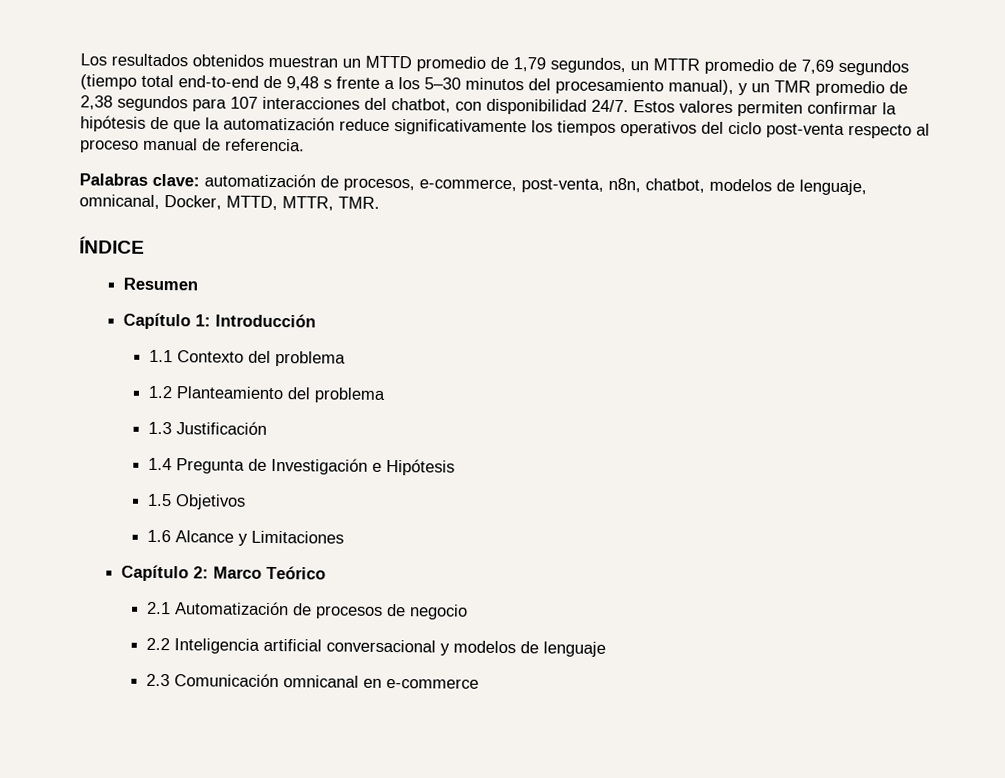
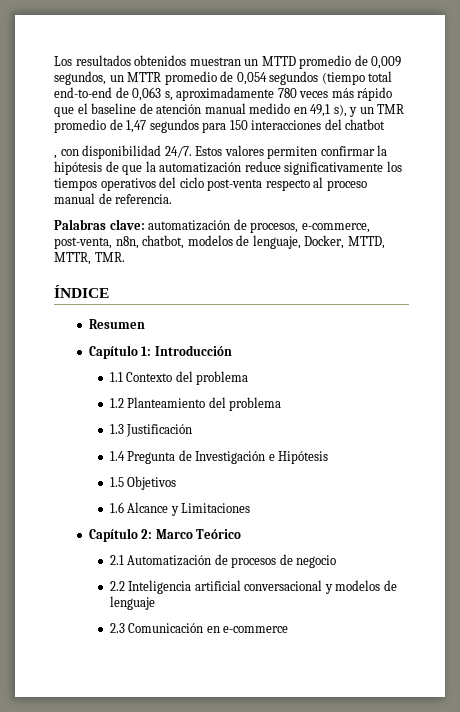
- Los resultados obtenidos muestran un MTTD promedio de 1,79 segundos, un MTTR promedio de 7,69 segundos (tiempo total end-to-end de 9,48 s frente a los 5–30 minutos del procesamiento manual), y un TMR promedio de 2,38 segundos para 107 interacciones del chatbot, con disponibilidad 24/7.
+ Los resultados obtenidos muestran un MTTD promedio de 0,009 segundos, un MTTR promedio de 0,054 segundos (tiempo total end-to-end de 0,063 s, aproximadamente 780 veces más rápido que el baseline de atención manual medido en 49,1 s), y un TMR promedio de 1,47 segundos para 150 interacciones del chatbot
+ , con disponibilidad 24/7.
- Palabras clave: automatización de procesos, e-commerce, post-venta, n8n, chatbot, modelos de lenguaje, omnicanal, Docker, MTTD, MTTR, TMR.
+ Palabras clave: automatización de procesos, e-commerce, post-venta, n8n, chatbot, modelos de lenguaje, Docker, MTTD, MTTR, TMR.
- 2.3 Comunicación omnicanal en e-commerce
+ 2.3 Comunicación en e-commerce

